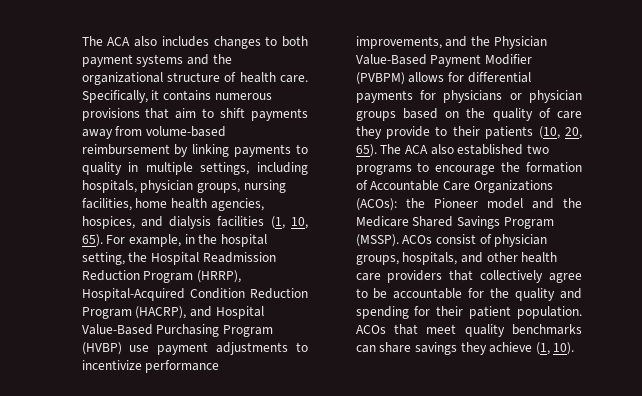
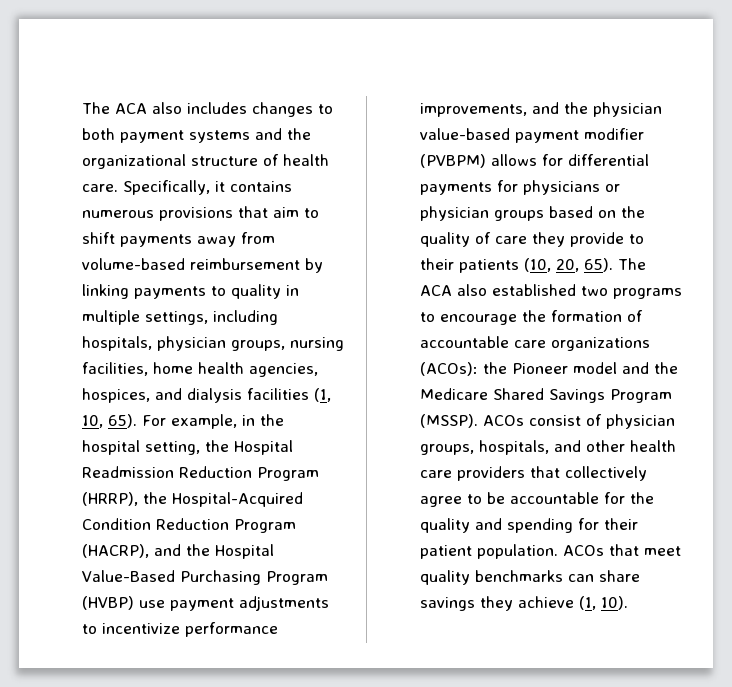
- For example, in the hospital setting, the Hospital Readmission Reduction Program (HRRP), Hospital-Acquired Condition Reduction Program (HACRP), and Hospital Value-Based Purchasing Program (HVBP) use payment adjustments to incentivize performance improvements, and the Physician Value-Based Payment Modifier (PVBPM) allows for differential payments for physicians or physician groups based on the quality of care they provide to their patients (10, 20, 65).
+ For example, in the hospital setting, the Hospital Readmission Reduction Program (HRRP), the Hospital-Acquired Condition Reduction Program (HACRP), and the Hospital Value-Based Purchasing Program (HVBP) use payment adjustments to incentivize performance improvements, and the physician value-based payment modifier (PVBPM) allows for differential payments for physicians or physician groups based on the quality of care they provide to their patients (10, 20, 65).
- The ACA also established two programs to encourage the formation of Accountable Care Organizations (ACOs): the Pioneer model and the Medicare Shared Savings Program (MSSP).
+ The ACA also established two programs to encourage the formation of accountable care organizations (ACOs): the Pioneer model and the Medicare Shared Savings Program (MSSP).

